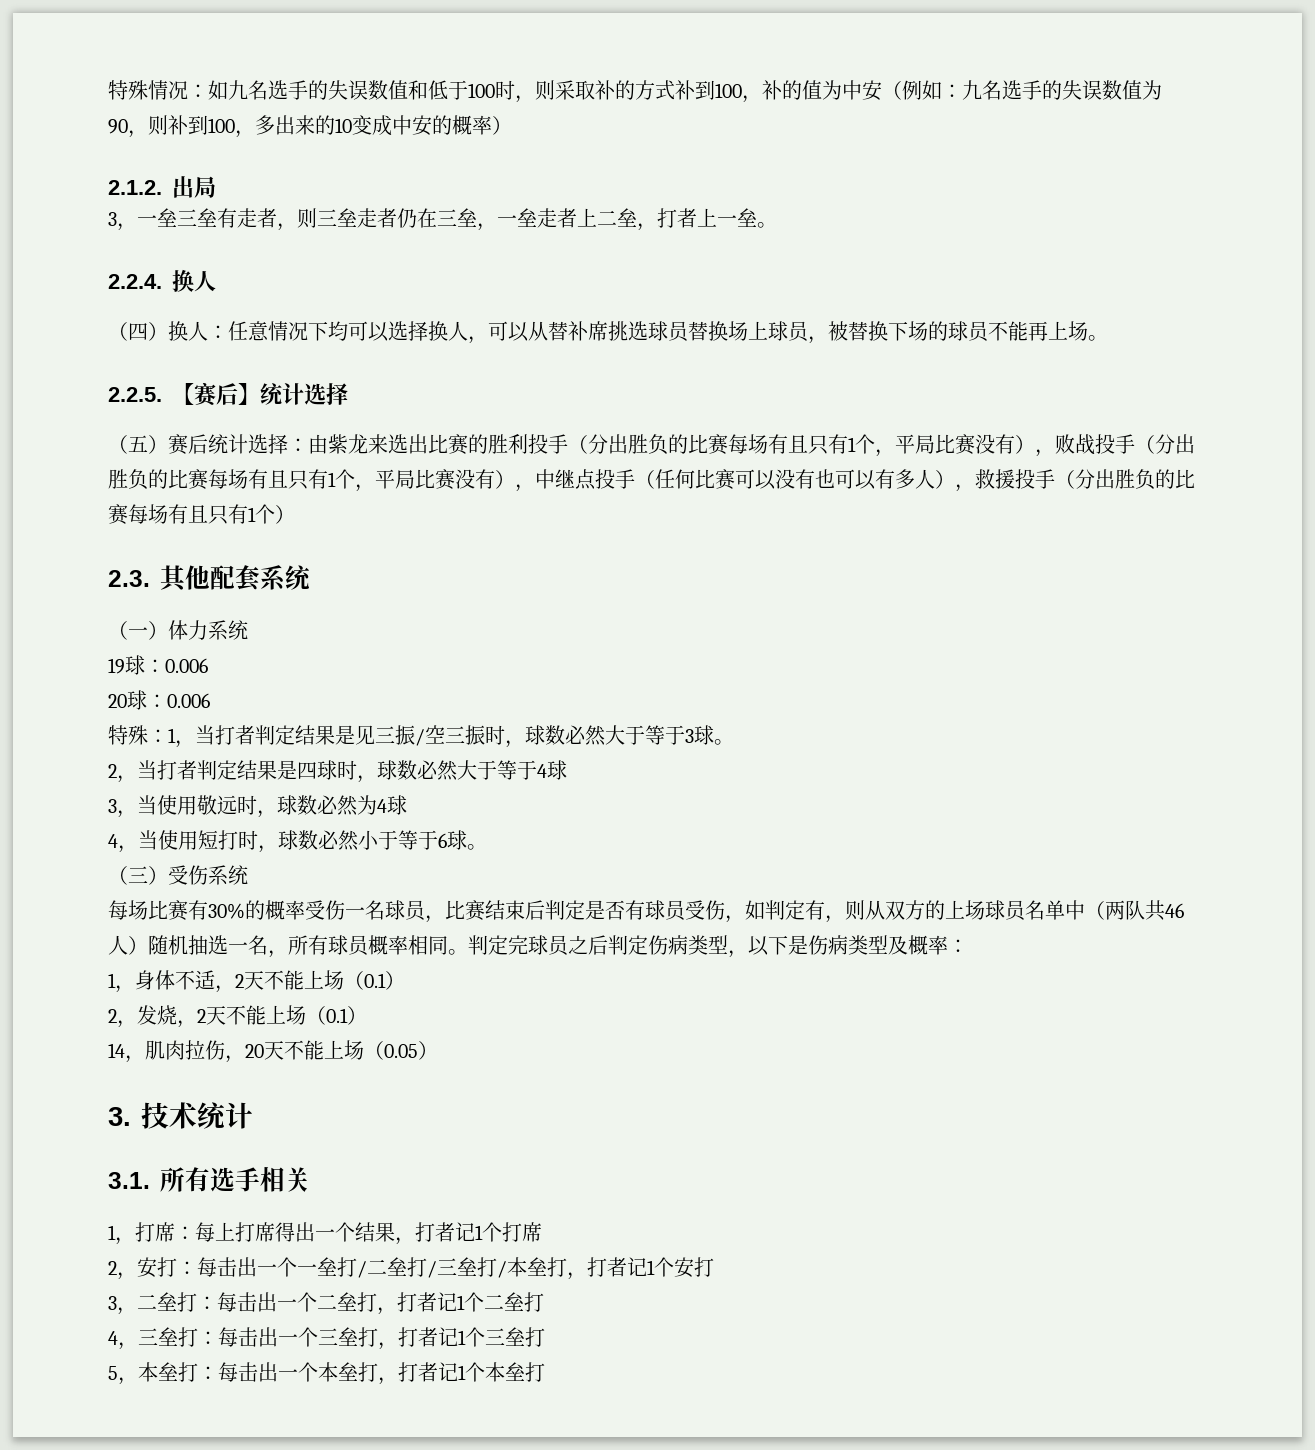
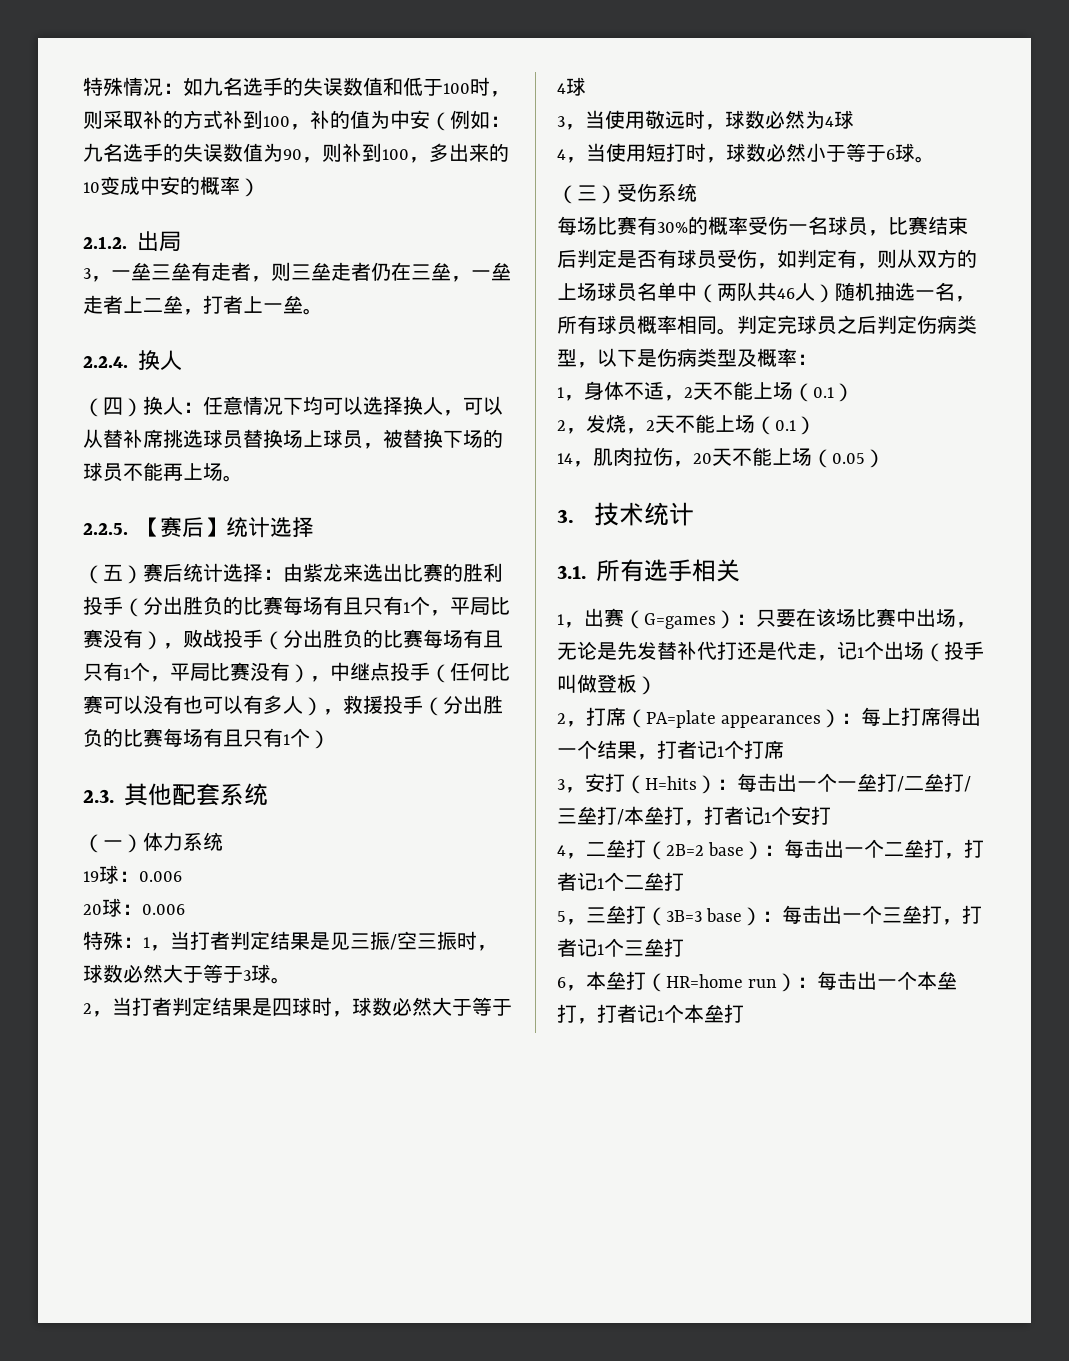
- 1，打席：每上打席得出一个结果，打者记1个打席
+ 1，出赛（G=games）：只要在该场比赛中出场，无论是先发替补代打还是代走，记1个出场（投手叫做登板）
+ 2，打席（PA=plate appearances）：每上打席得出一个结果，打者记1个打席
- 2，安打：每击出一个一垒打/二垒打/三垒打/本垒打，打者记1个安打
+ 3，安打（H=hits）：每击出一个一垒打/二垒打/三垒打/本垒打，打者记1个安打
- 3，二垒打：每击出一个二垒打，打者记1个二垒打
+ 4，二垒打（2B=2 base）：每击出一个二垒打，打者记1个二垒打
- 4，三垒打：每击出一个三垒打，打者记1个三垒打
+ 5，三垒打（3B=3 base）：每击出一个三垒打，打者记1个三垒打
- 5，本垒打：每击出一个本垒打，打者记1个本垒打
+ 6，本垒打（HR=home run）：每击出一个本垒打，打者记1个本垒打

